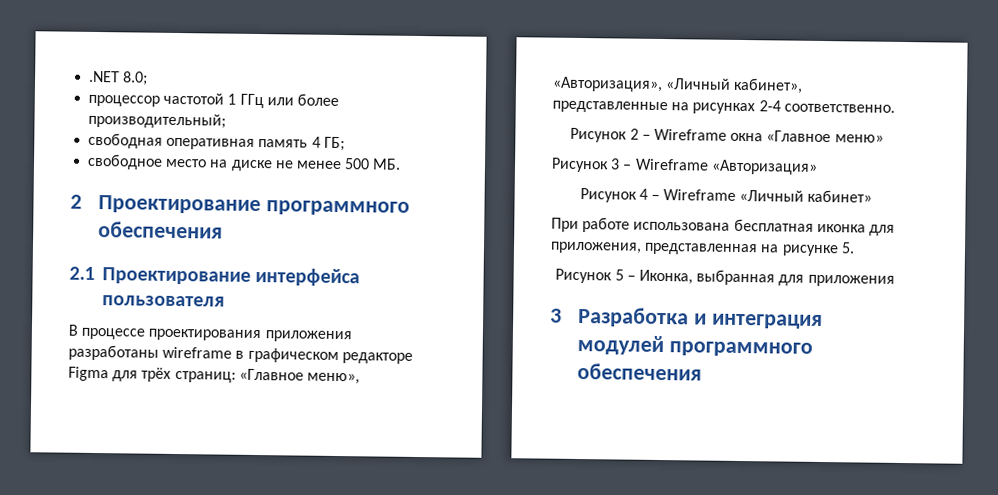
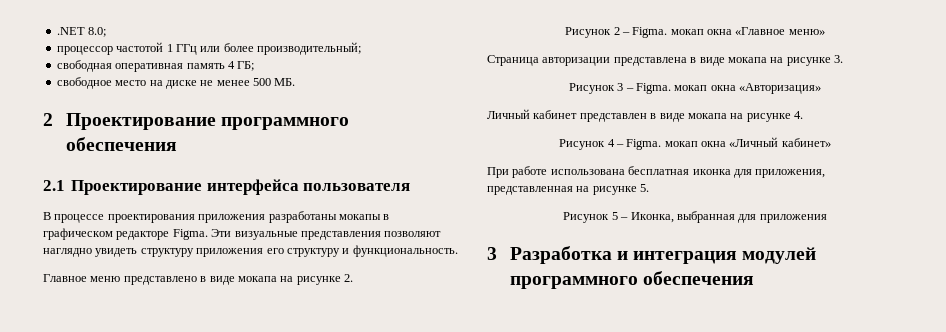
- В процессе проектирования приложения разработаны wireframe в графическом редакторе Figma для трёх страниц: «Главное меню», «Авторизация», «Личный кабинет», представленные на рисунках 2-4 соответственно.
+ В процессе проектирования приложения разработаны мокапы в графическом редакторе Figma. Эти визуальные представления позволяют наглядно увидеть структуру приложения его структуру и функциональность.
+ Главное меню представлено в виде мокапа на рисунке 2.
- Рисунок 2 – Wireframe окна «Главное меню»
+ Рисунок 2 – Figma. мокап окна «Главное меню»
- Рисунок 3 – Wireframe «Авторизация»
+ Страница авторизации представлена в виде мокапа на рисунке 3.
+ Рисунок 3 – Figma. мокап окна «Авторизация»
+ Личный кабинет представлен в виде мокапа на рисунке 4.
- Рисунок 4 – Wireframe «Личный кабинет»
+ Рисунок 4 – Figma. мокап окна «Личный кабинет»

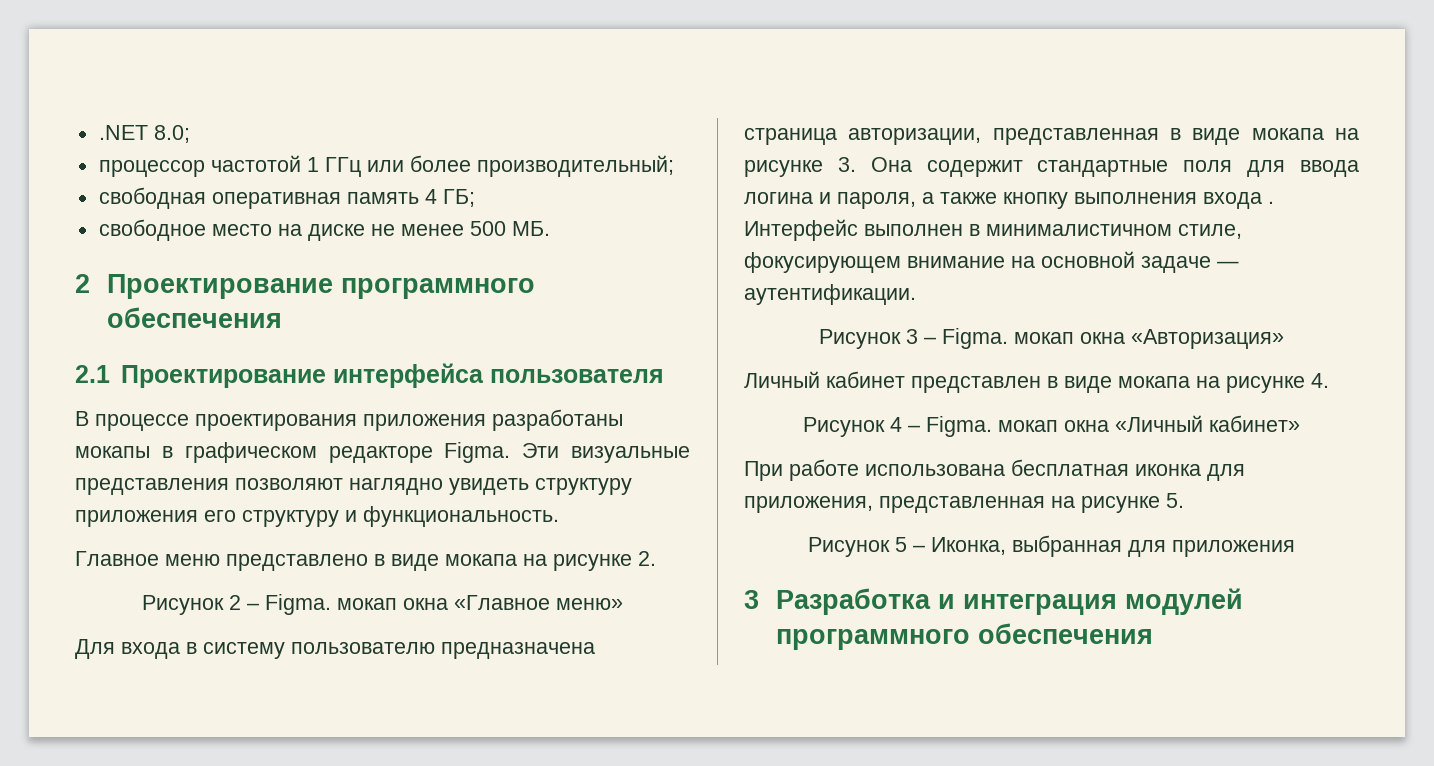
- Страница авторизации представлена в виде мокапа на рисунке 3.
+ Для входа в систему пользователю предназначена страница авторизации, представленная в виде мокапа на рисунке 3. Она содержит стандартные поля для ввода логина и пароля, а также кнопку выполнения входа . Интерфейс выполнен в минималистичном стиле, фокусирующем внимание на основной задаче — аутентификации.

